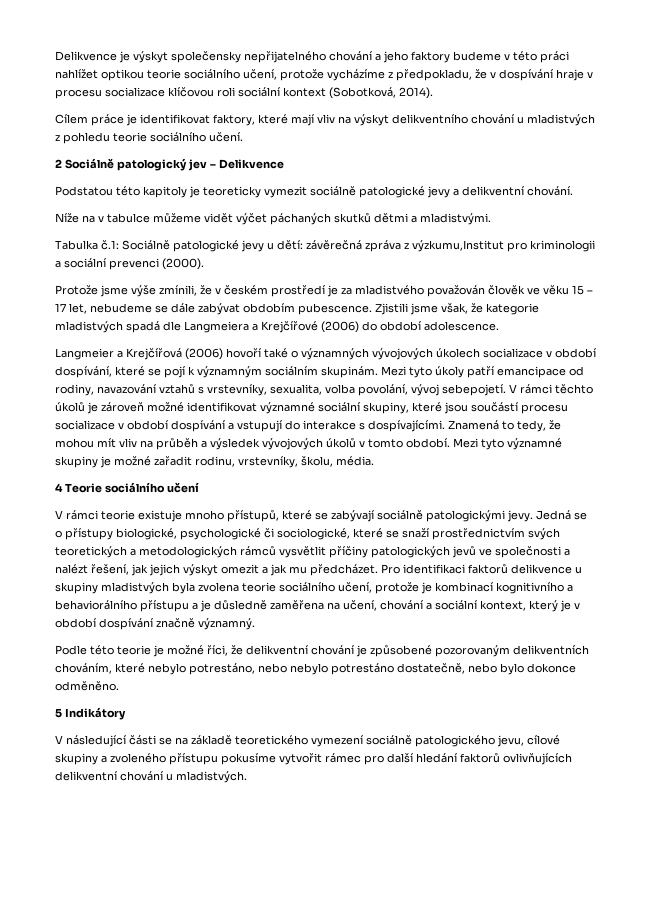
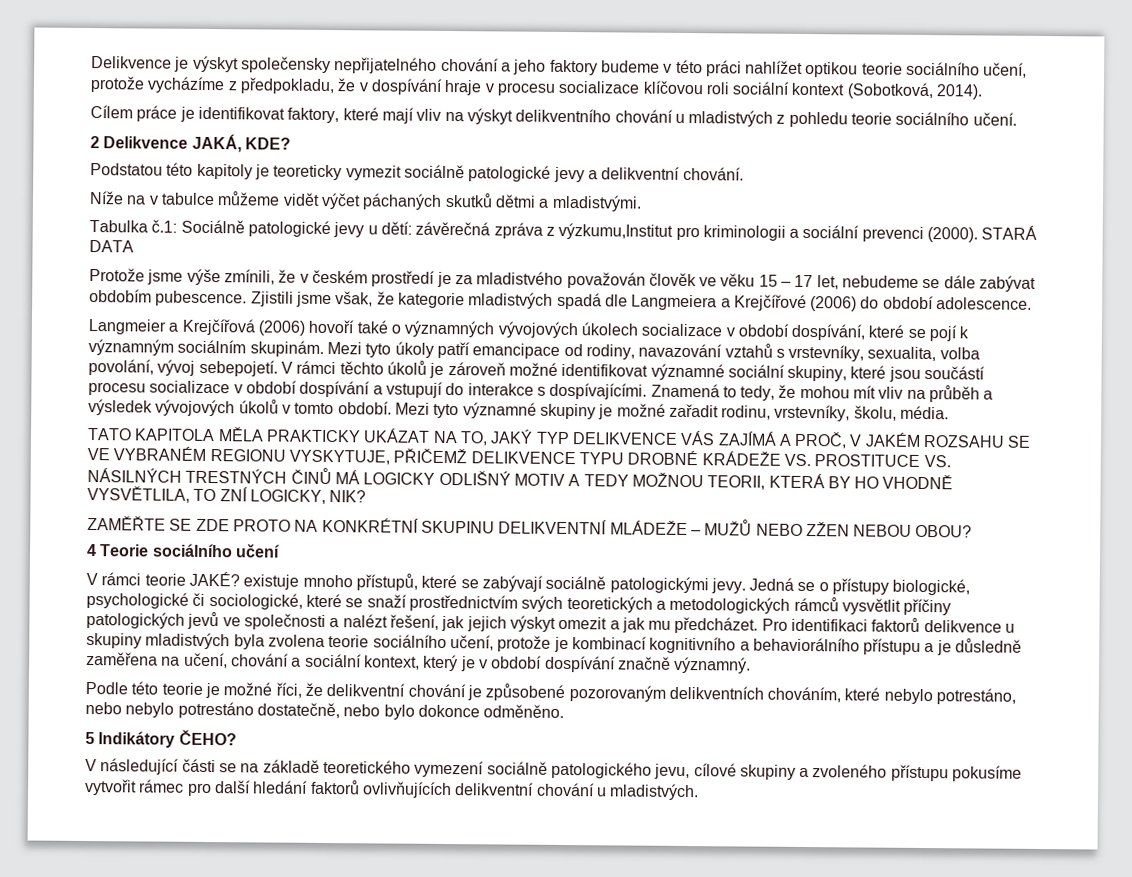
- 2 Sociálně patologický jev – Delikvence
+ 2 Delikvence JAKÁ, KDE?
+ STARÁ DATA
+ TATO KAPITOLA MĚLA PRAKTICKY UKÁZAT NA TO, JAKÝ TYP DELIKVENCE VÁS ZAJÍMÁ A PROČ, V JAKÉM ROZSAHU SE VE VYBRANÉM REGIONU VYSKYTUJE, PŘIČEMŽ DELIKVENCE TYPU DROBNÉ KRÁDEŽE VS. PROSTITUCE VS. NÁSILNÝCH TRESTNÝCH ČINŮ MÁ LOGICKY ODLIŠNÝ MOTIV A TEDY MOŽNOU TEORII, KTERÁ BY HO VHODNĚ VYSVĚTLILA, TO ZNÍ LOGICKY, NIK?
+ ZAMĚŘTE SE ZDE PROTO NA KONKRÉTNÍ SKUPINU DELIKVENTNÍ MLÁDEŽE – MUŽŮ NEBO ZŽEN NEBOU OBOU?
- V rámci teorie existuje mnoho přístupů, které se zabývají sociálně patologickými jevy.
+ V rámci teorie JAKÉ? existuje mnoho přístupů, které se zabývají sociálně patologickými jevy.
- 5 Indikátory
+ 5 Indikátory ČEHO?

